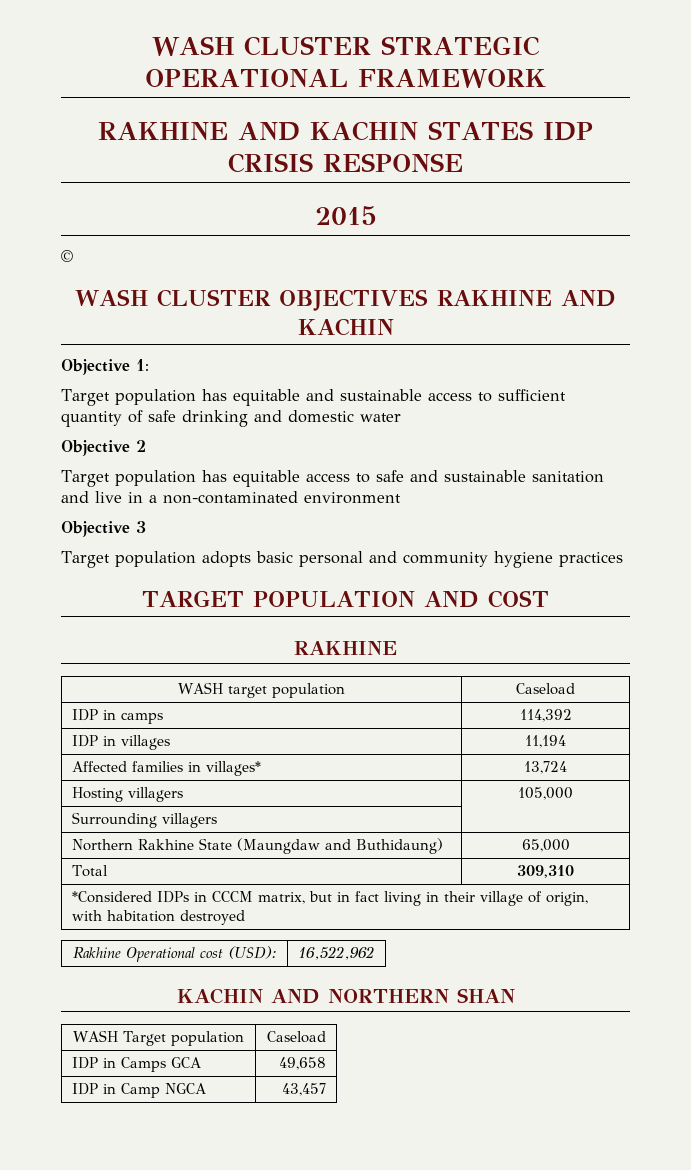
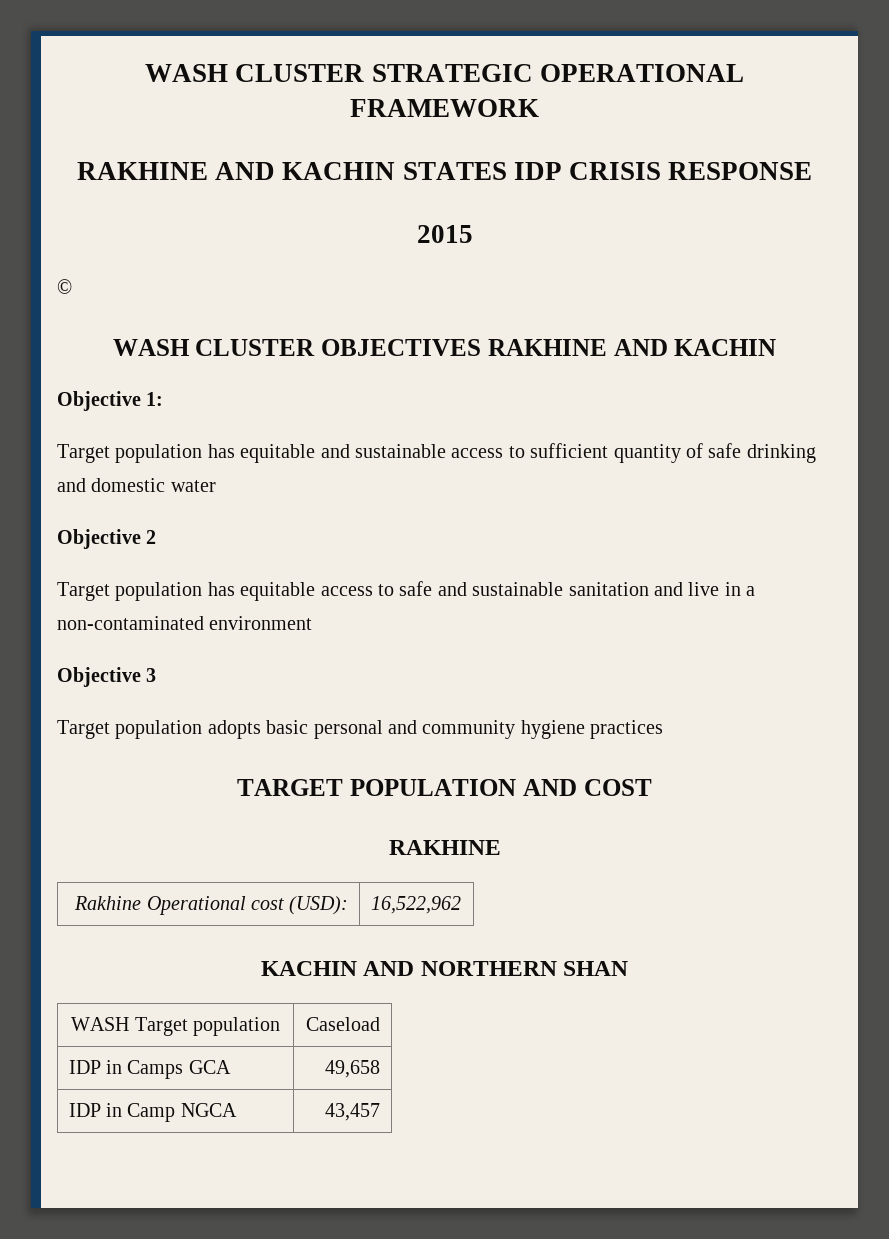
- WASH target population | Caseload
- IDP in camps | 114,392
- IDP in villages | 11,194
- Affected families in villages* | 13,724
- Hosting villagers | 105,000
- Surrounding villagers |
- Northern Rakhine State (Maungdaw and Buthidaung) | 65,000
- Total | 309,310
- *Considered IDPs in CCCM matrix, but in fact living in their village of origin, with habitation destroyed

